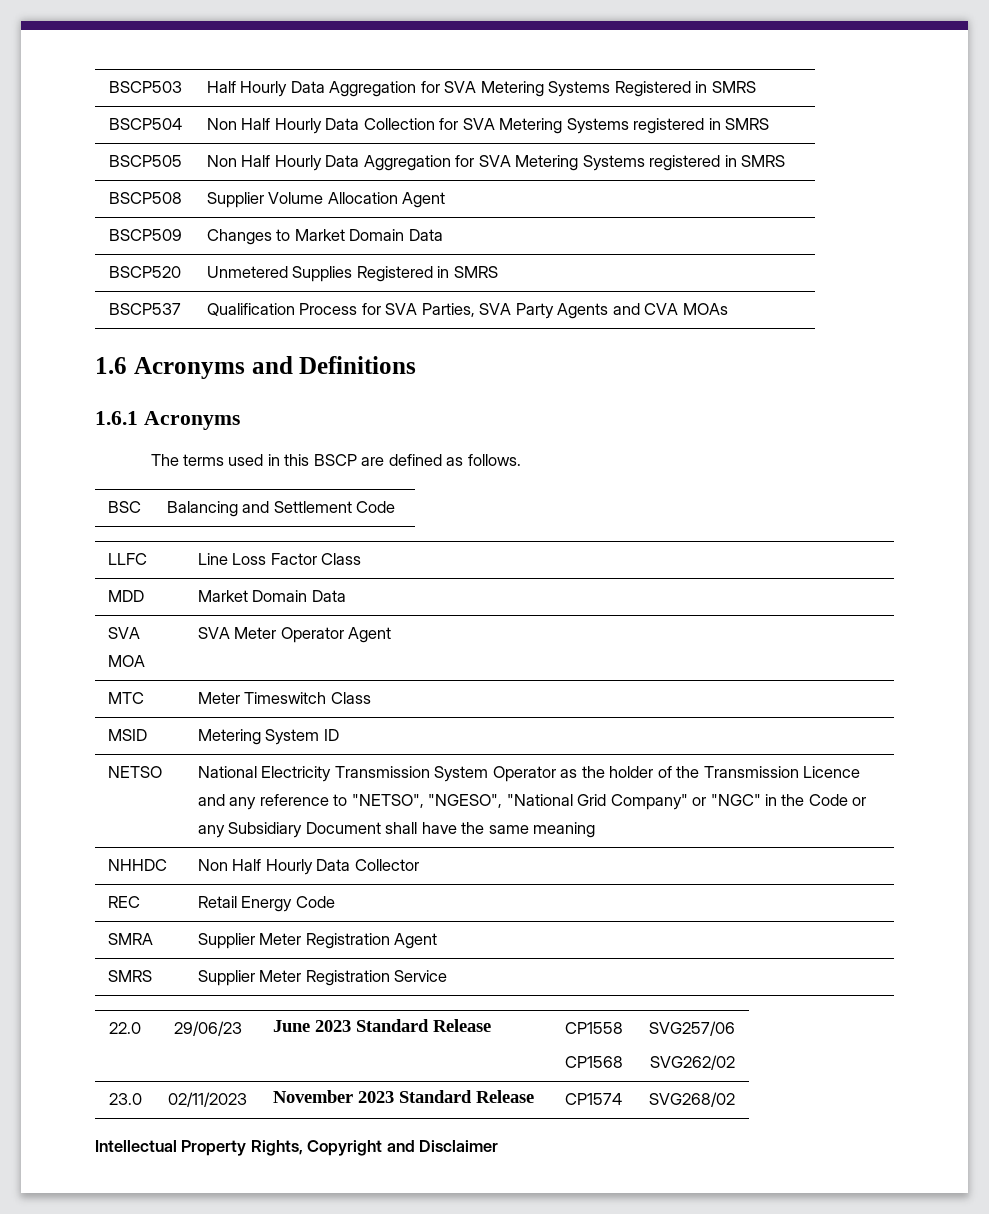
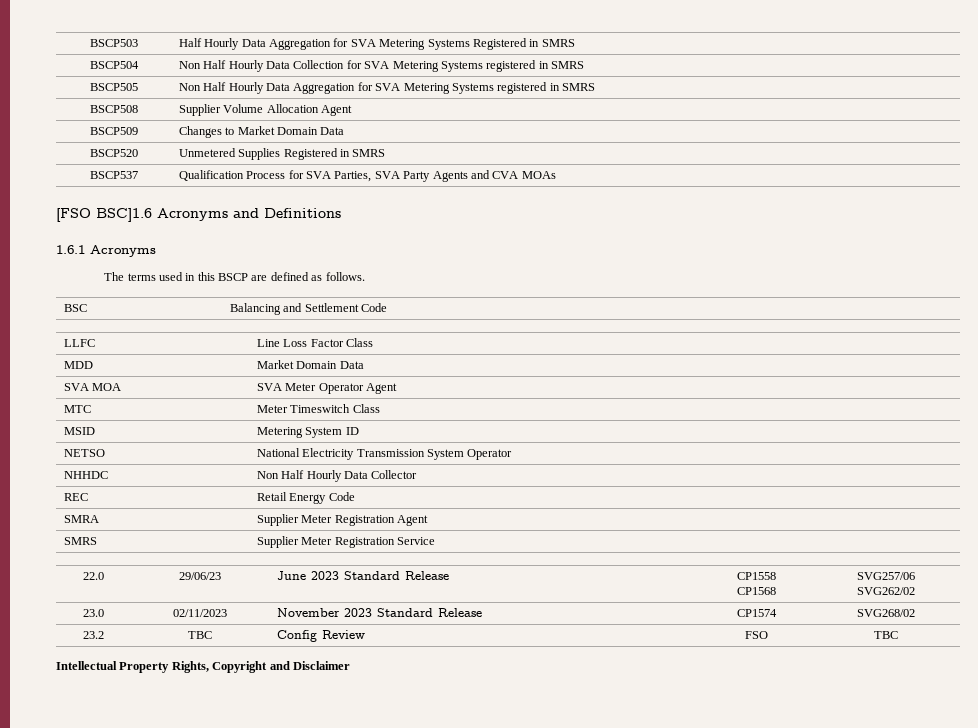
- 1.6 Acronyms and Definitions
+ [FSO BSC]1.6 Acronyms and Definitions
- NETSO | National Electricity Transmission System Operator as the holder of the Transmission Licence and any reference to "NETSO", "NGESO", "National Grid Company" or "NGC" in the Code or any Subsidiary Document shall have the same meaning
+ NETSO | National Electricity Transmission System Operator
+ 23.2 | TBC | Config Review | FSO | TBC

